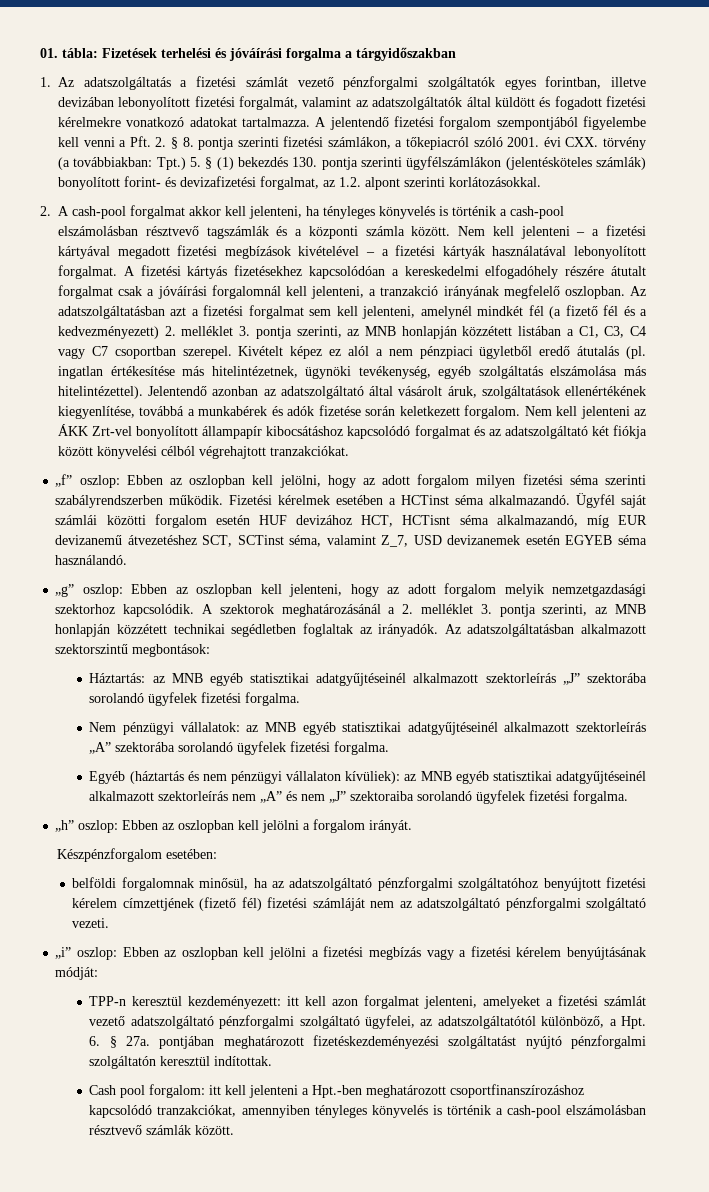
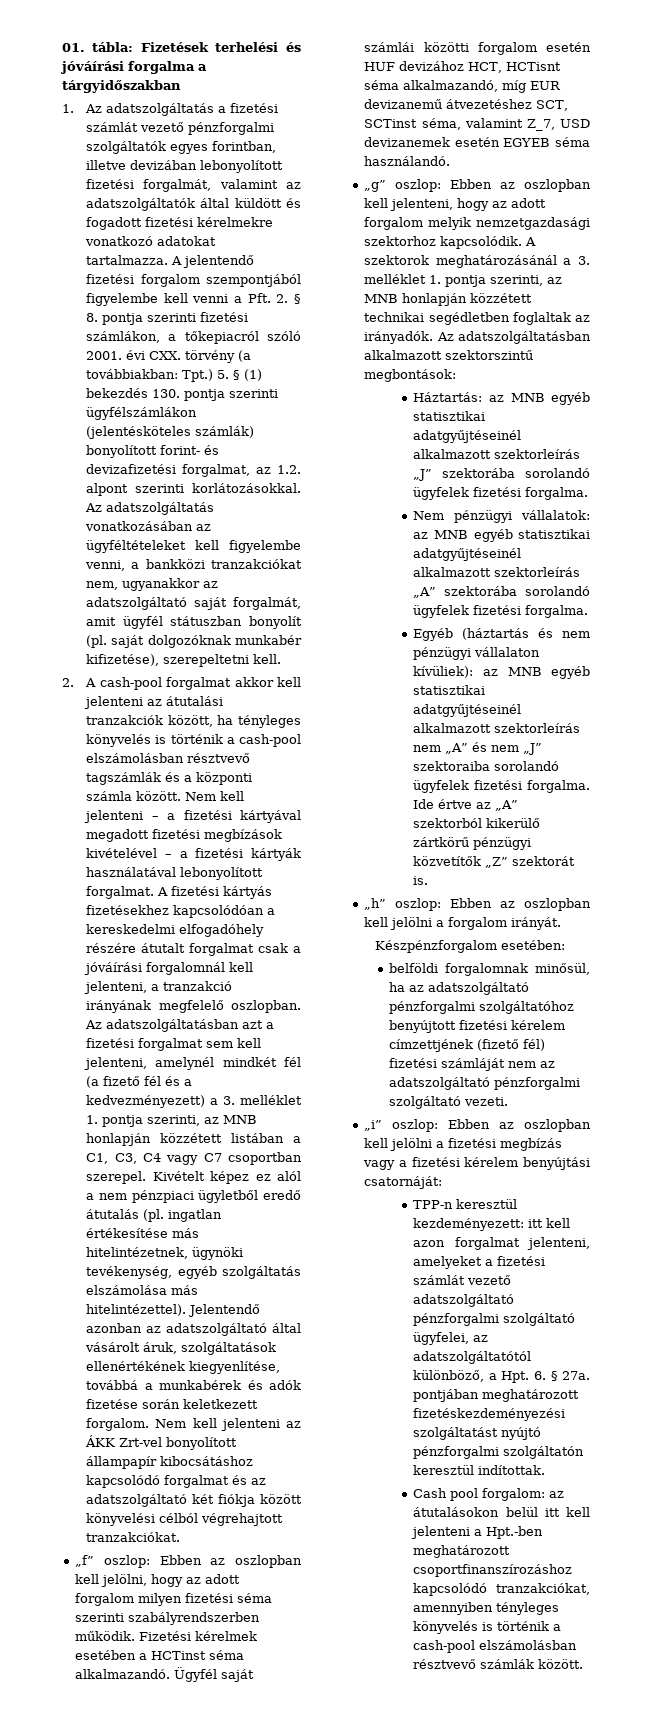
+ Az adatszolgáltatás vonatkozásában az ügyféltételeket kell figyelembe venni, a bankközi tranzakciókat nem, ugyanakkor az adatszolgáltató saját forgalmát, amit ügyfél státuszban bonyolít (pl. saját dolgozóknak munkabér kifizetése), szerepeltetni kell.
- 2. A cash-pool forgalmat akkor kell jelenteni, ha tényleges könyvelés is történik a cash-pool elszámolásban résztvevő tagszámlák és a központi számla között.
+ 2. A cash-pool forgalmat akkor kell jelenteni az átutalási tranzakciók között, ha tényleges könyvelés is történik a cash-pool elszámolásban résztvevő tagszámlák és a központi számla között.
- Az adatszolgáltatásban azt a fizetési forgalmat sem kell jelenteni, amelynél mindkét fél (a fizető fél és a kedvezményezett) 2. melléklet 3. pontja szerinti, az MNB honlapján közzétett listában a C1, C3, C4 vagy C7 csoportban szerepel.
+ Az adatszolgáltatásban azt a fizetési forgalmat sem kell jelenteni, amelynél mindkét fél (a fizető fél és a kedvezményezett) a 3. melléklet 1. pontja szerinti, az MNB honlapján közzétett listában a C1, C3, C4 vagy C7 csoportban szerepel.
- A szektorok meghatározásánál a 2. melléklet 3. pontja szerinti, az MNB honlapján közzétett technikai segédletben foglaltak az irányadók.
+ A szektorok meghatározásánál a 3. melléklet 1. pontja szerinti, az MNB honlapján közzétett technikai segédletben foglaltak az irányadók.
+ Ide értve az „A” szektorból kikerülő zártkörű pénzügyi közvetítők „Z” szektorát is.
- „i” oszlop: Ebben az oszlopban kell jelölni a fizetési megbízás vagy a fizetési kérelem benyújtásának módját:
+ „i” oszlop: Ebben az oszlopban kell jelölni a fizetési megbízás vagy a fizetési kérelem benyújtási csatornáját:
- Cash pool forgalom: itt kell jelenteni a Hpt.-ben meghatározott csoportfinanszírozáshoz kapcsolódó tranzakciókat, amennyiben tényleges könyvelés is történik a cash-pool elszámolásban résztvevő számlák között.
+ Cash pool forgalom: az átutalásokon belül itt kell jelenteni a Hpt.-ben meghatározott csoportfinanszírozáshoz kapcsolódó tranzakciókat, amennyiben tényleges könyvelés is történik a cash-pool elszámolásban résztvevő számlák között.

